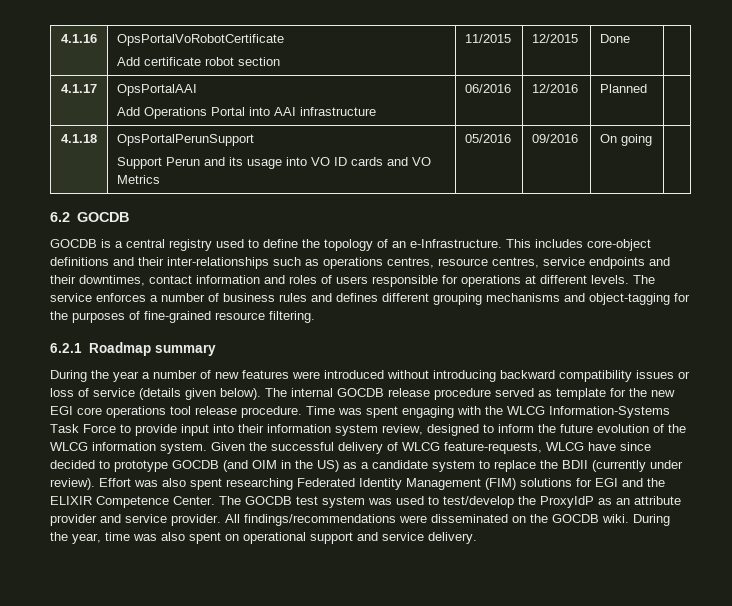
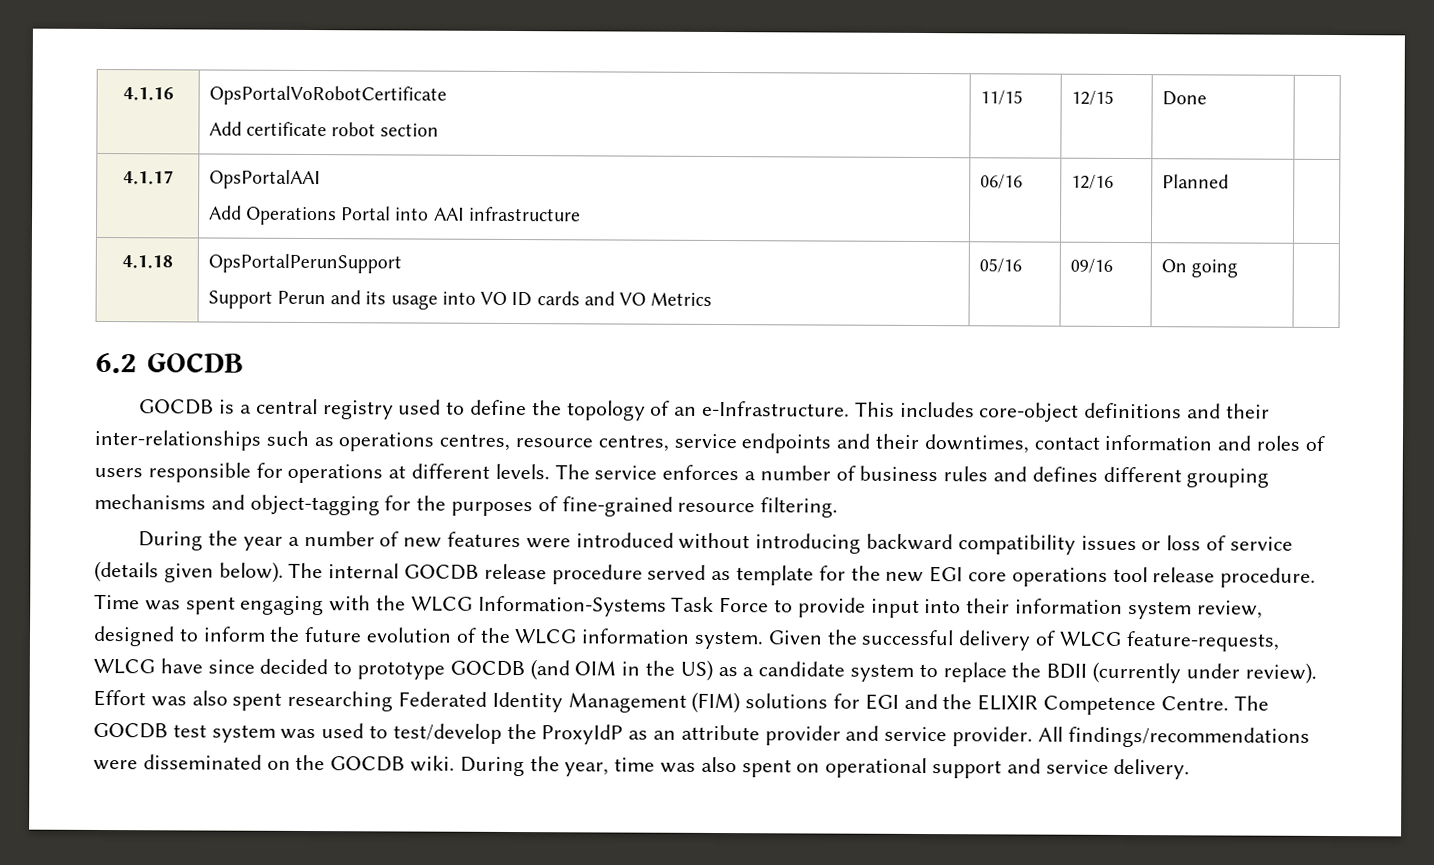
  4.1.16 | OpsPortalVoRobotCertificate
- Add certificate robot section | 11/2015 | 12/2015 | Done |
+ Add certificate robot section | 11/15 | 12/15 | Done |
  4.1.17 | OpsPortalAAI
- Add Operations Portal into AAI infrastructure | 06/2016 | 12/2016 | Planned |
+ Add Operations Portal into AAI infrastructure | 06/16 | 12/16 | Planned |
  4.1.18 | OpsPortalPerunSupport
- Support Perun and its usage into VO ID cards and VO Metrics | 05/2016 | 09/2016 | On going |
+ Support Perun and its usage into VO ID cards and VO Metrics | 05/16 | 09/16 | On going |
- 6.2.1 Roadmap summary
- Effort was also spent researching Federated Identity Management (FIM) solutions for EGI and the ELIXIR Competence Center.
+ Effort was also spent researching Federated Identity Management (FIM) solutions for EGI and the ELIXIR Competence Centre.

